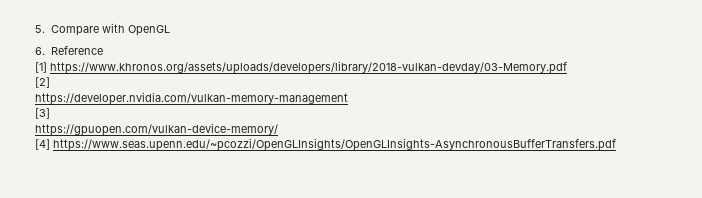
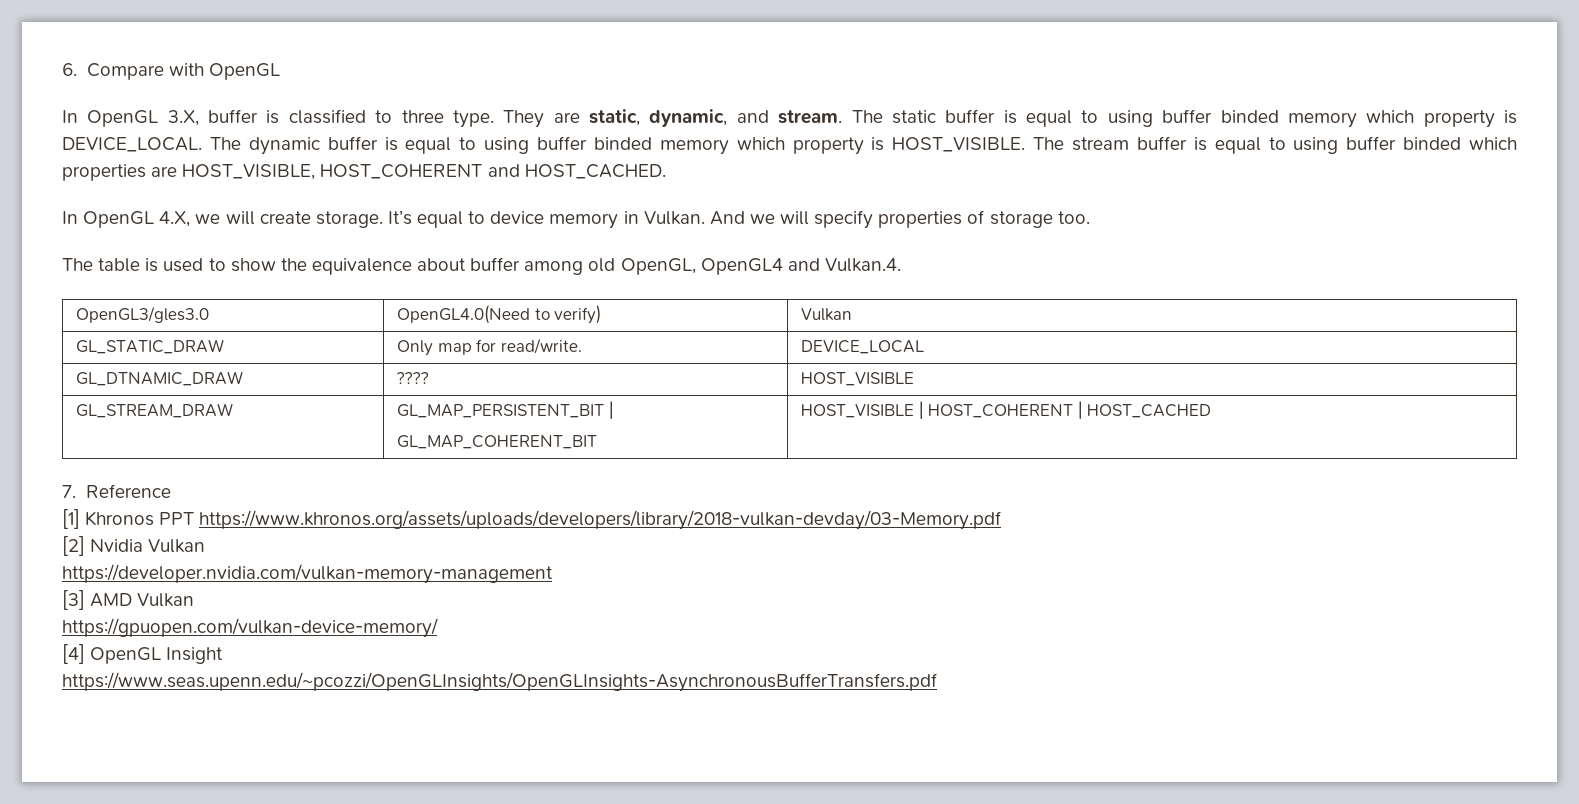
- 5. Compare with OpenGL
+ 6. Compare with OpenGL
- 6. Reference
+ In OpenGL 3.X, buffer is classified to three type. They are static, dynamic, and stream. The static buffer is equal to using buffer binded memory which property is DEVICE_LOCAL. The dynamic buffer is equal to using buffer binded memory which property is HOST_VISIBLE. The stream buffer is equal to using buffer binded which properties are HOST_VISIBLE, HOST_COHERENT and HOST_CACHED.
+ In OpenGL 4.X, we will create storage. It’s equal to device memory in Vulkan. And we will specify properties of storage too.
+ The table is used to show the equivalence about buffer among old OpenGL, OpenGL4 and Vulkan.4.
+ OpenGL3/gles3.0 | OpenGL4.0(Need to verify) | Vulkan
+ GL_STATIC_DRAW | Only map for read/write. | DEVICE_LOCAL
+ GL_DTNAMIC_DRAW | ???? | HOST_VISIBLE
+ GL_STREAM_DRAW | GL_MAP_PERSISTENT_BIT |
+ GL_MAP_COHERENT_BIT | HOST_VISIBLE | HOST_COHERENT | HOST_CACHED
+ 7. Reference
- [1] https://www.khronos.org/assets/uploads/developers/library/2018-vulkan-devday/03-Memory.pdf
+ [1] Khronos PPT https://www.khronos.org/assets/uploads/developers/library/2018-vulkan-devday/03-Memory.pdf
- [2]
+ [2] Nvidia Vulkan
- [3]
+ [3] AMD Vulkan
- [4] https://www.seas.upenn.edu/~pcozzi/OpenGLInsights/OpenGLInsights-AsynchronousBufferTransfers.pdf
+ [4] OpenGL Insight
+ https://www.seas.upenn.edu/~pcozzi/OpenGLInsights/OpenGLInsights-AsynchronousBufferTransfers.pdf

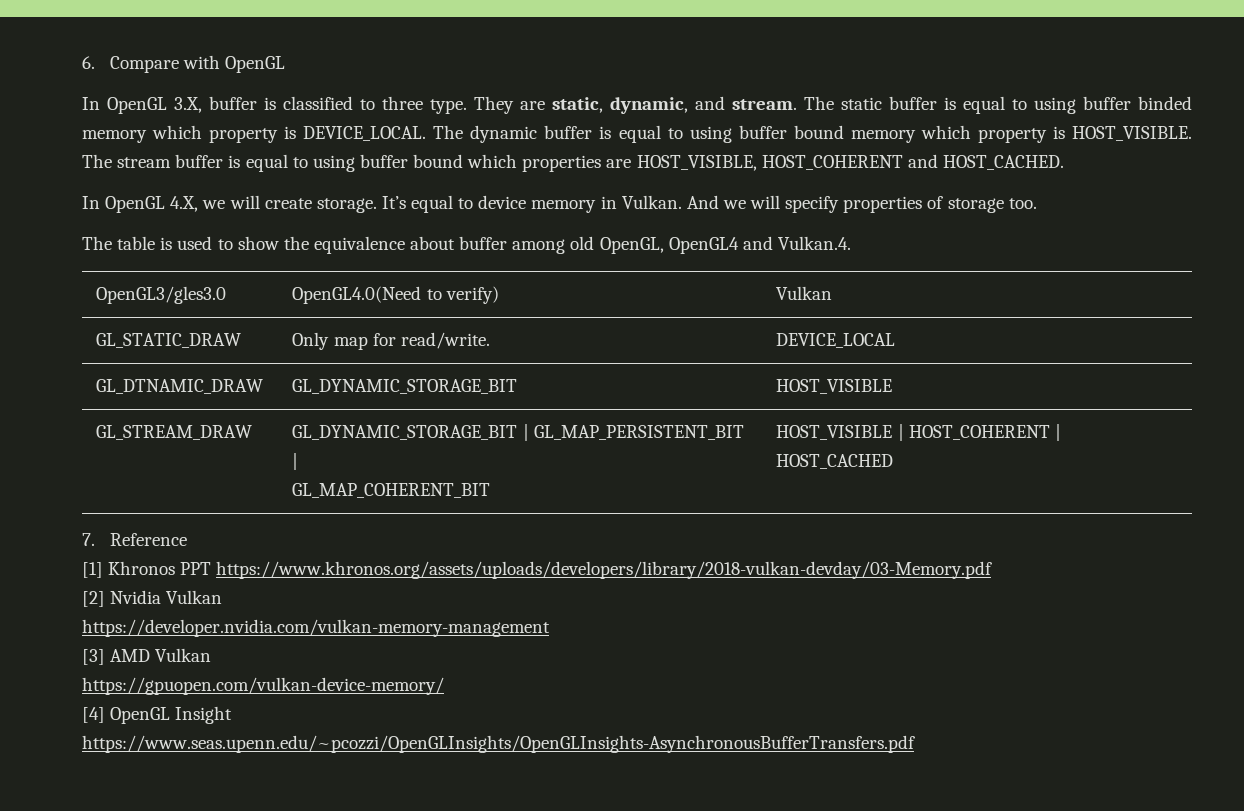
- The dynamic buffer is equal to using buffer binded memory which property is HOST_VISIBLE.
+ The dynamic buffer is equal to using buffer bound memory which property is HOST_VISIBLE.
- The stream buffer is equal to using buffer binded which properties are HOST_VISIBLE, HOST_COHERENT and HOST_CACHED.
+ The stream buffer is equal to using buffer bound which properties are HOST_VISIBLE, HOST_COHERENT and HOST_CACHED.
- GL_DTNAMIC_DRAW | ???? | HOST_VISIBLE
+ GL_DTNAMIC_DRAW | GL_DYNAMIC_STORAGE_BIT | HOST_VISIBLE
- GL_STREAM_DRAW | GL_MAP_PERSISTENT_BIT |
+ GL_STREAM_DRAW | GL_DYNAMIC_STORAGE_BIT | GL_MAP_PERSISTENT_BIT |

